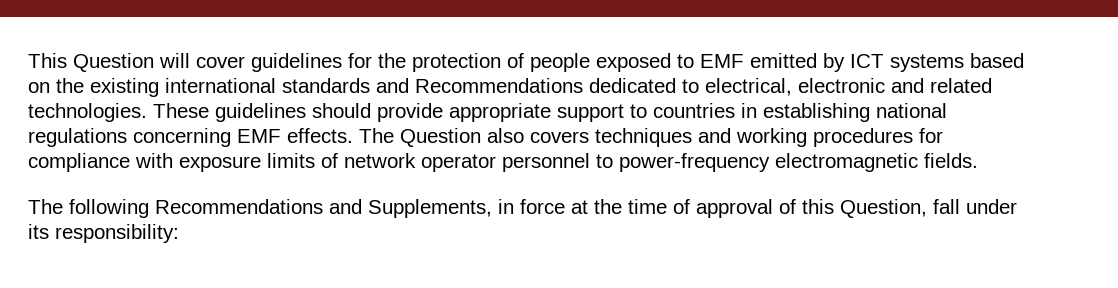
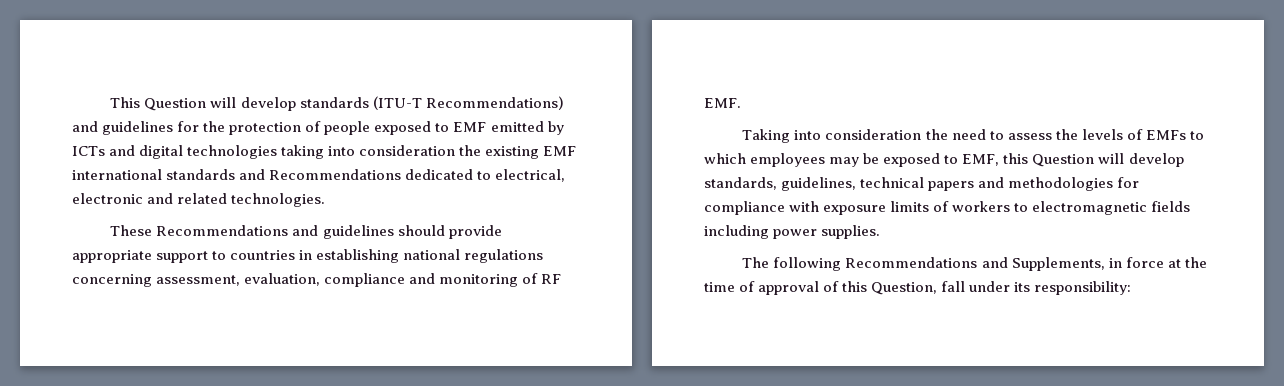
- This Question will cover guidelines for the protection of people exposed to EMF emitted by ICT systems based on the existing international standards and Recommendations dedicated to electrical, electronic and related technologies. These guidelines should provide appropriate support to countries in establishing national regulations concerning EMF effects. The Question also covers techniques and working procedures for compliance with exposure limits of network operator personnel to power-frequency electromagnetic fields.
+ This Question will develop standards (ITU-T Recommendations) and guidelines for the protection of people exposed to EMF emitted by ICTs and digital technologies taking into consideration the existing EMF international standards and Recommendations dedicated to electrical, electronic and related technologies.
+ These Recommendations and guidelines should provide appropriate support to countries in establishing national regulations concerning assessment, evaluation, compliance and monitoring of RF EMF.
+ Taking into consideration the need to assess the levels of EMFs to which employees may be exposed to EMF, this Question will develop standards, guidelines, technical papers and methodologies for compliance with exposure limits of workers to electromagnetic fields including power supplies.

